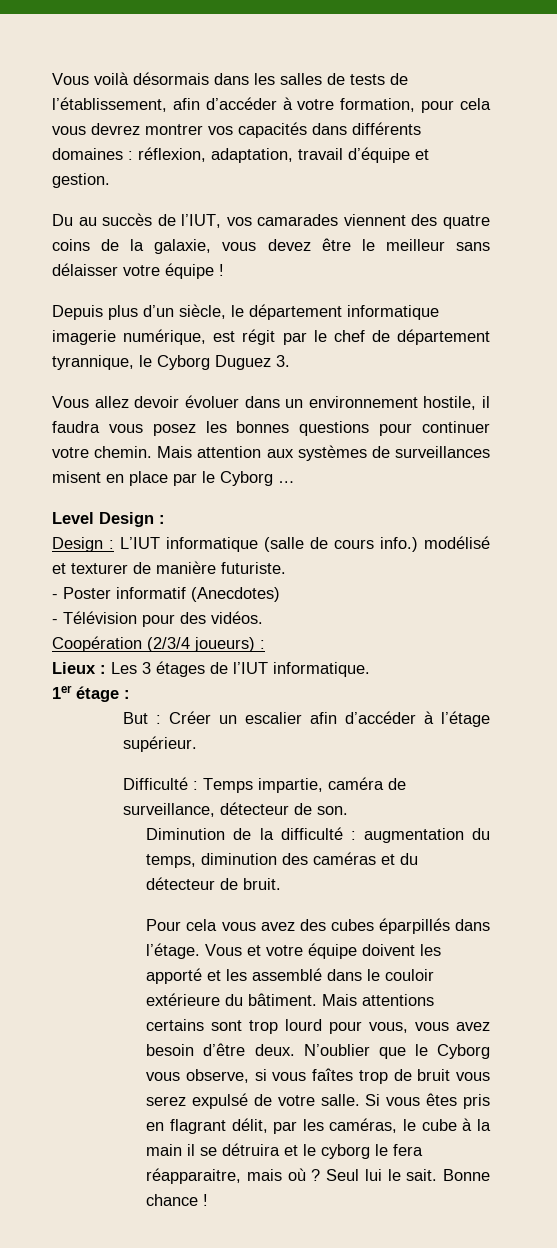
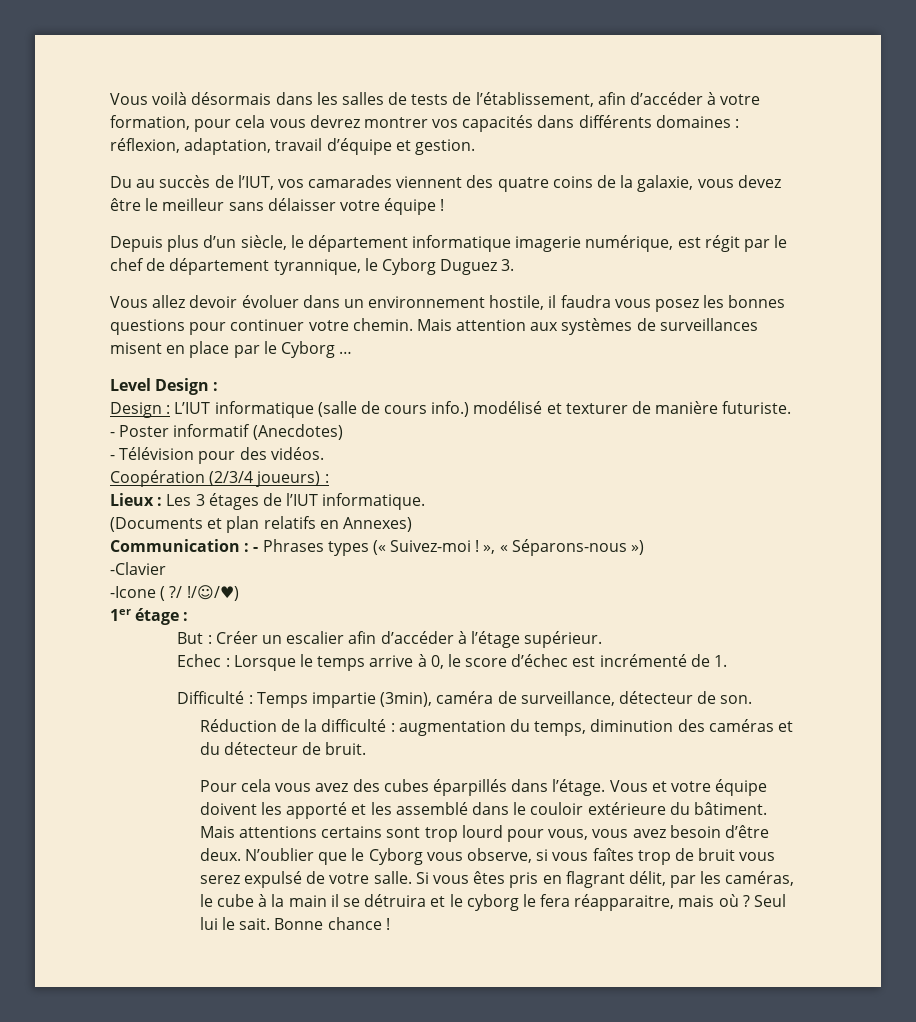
+ (Documents et plan relatifs en Annexes)
+ Communication : - Phrases types (« Suivez-moi ! », « Séparons-nous »)
+ -Clavier
+ -Icone ( ?/ !/☺/♥)
+ Echec : Lorsque le temps arrive à 0, le score d’échec est incrémenté de 1.
- Difficulté : Temps impartie, caméra de surveillance, détecteur de son.
+ Difficulté : Temps impartie (3min), caméra de surveillance, détecteur de son.
- Diminution de la difficulté : augmentation du temps, diminution des caméras et du détecteur de bruit.
+ Réduction de la difficulté : augmentation du temps, diminution des caméras et du détecteur de bruit.

